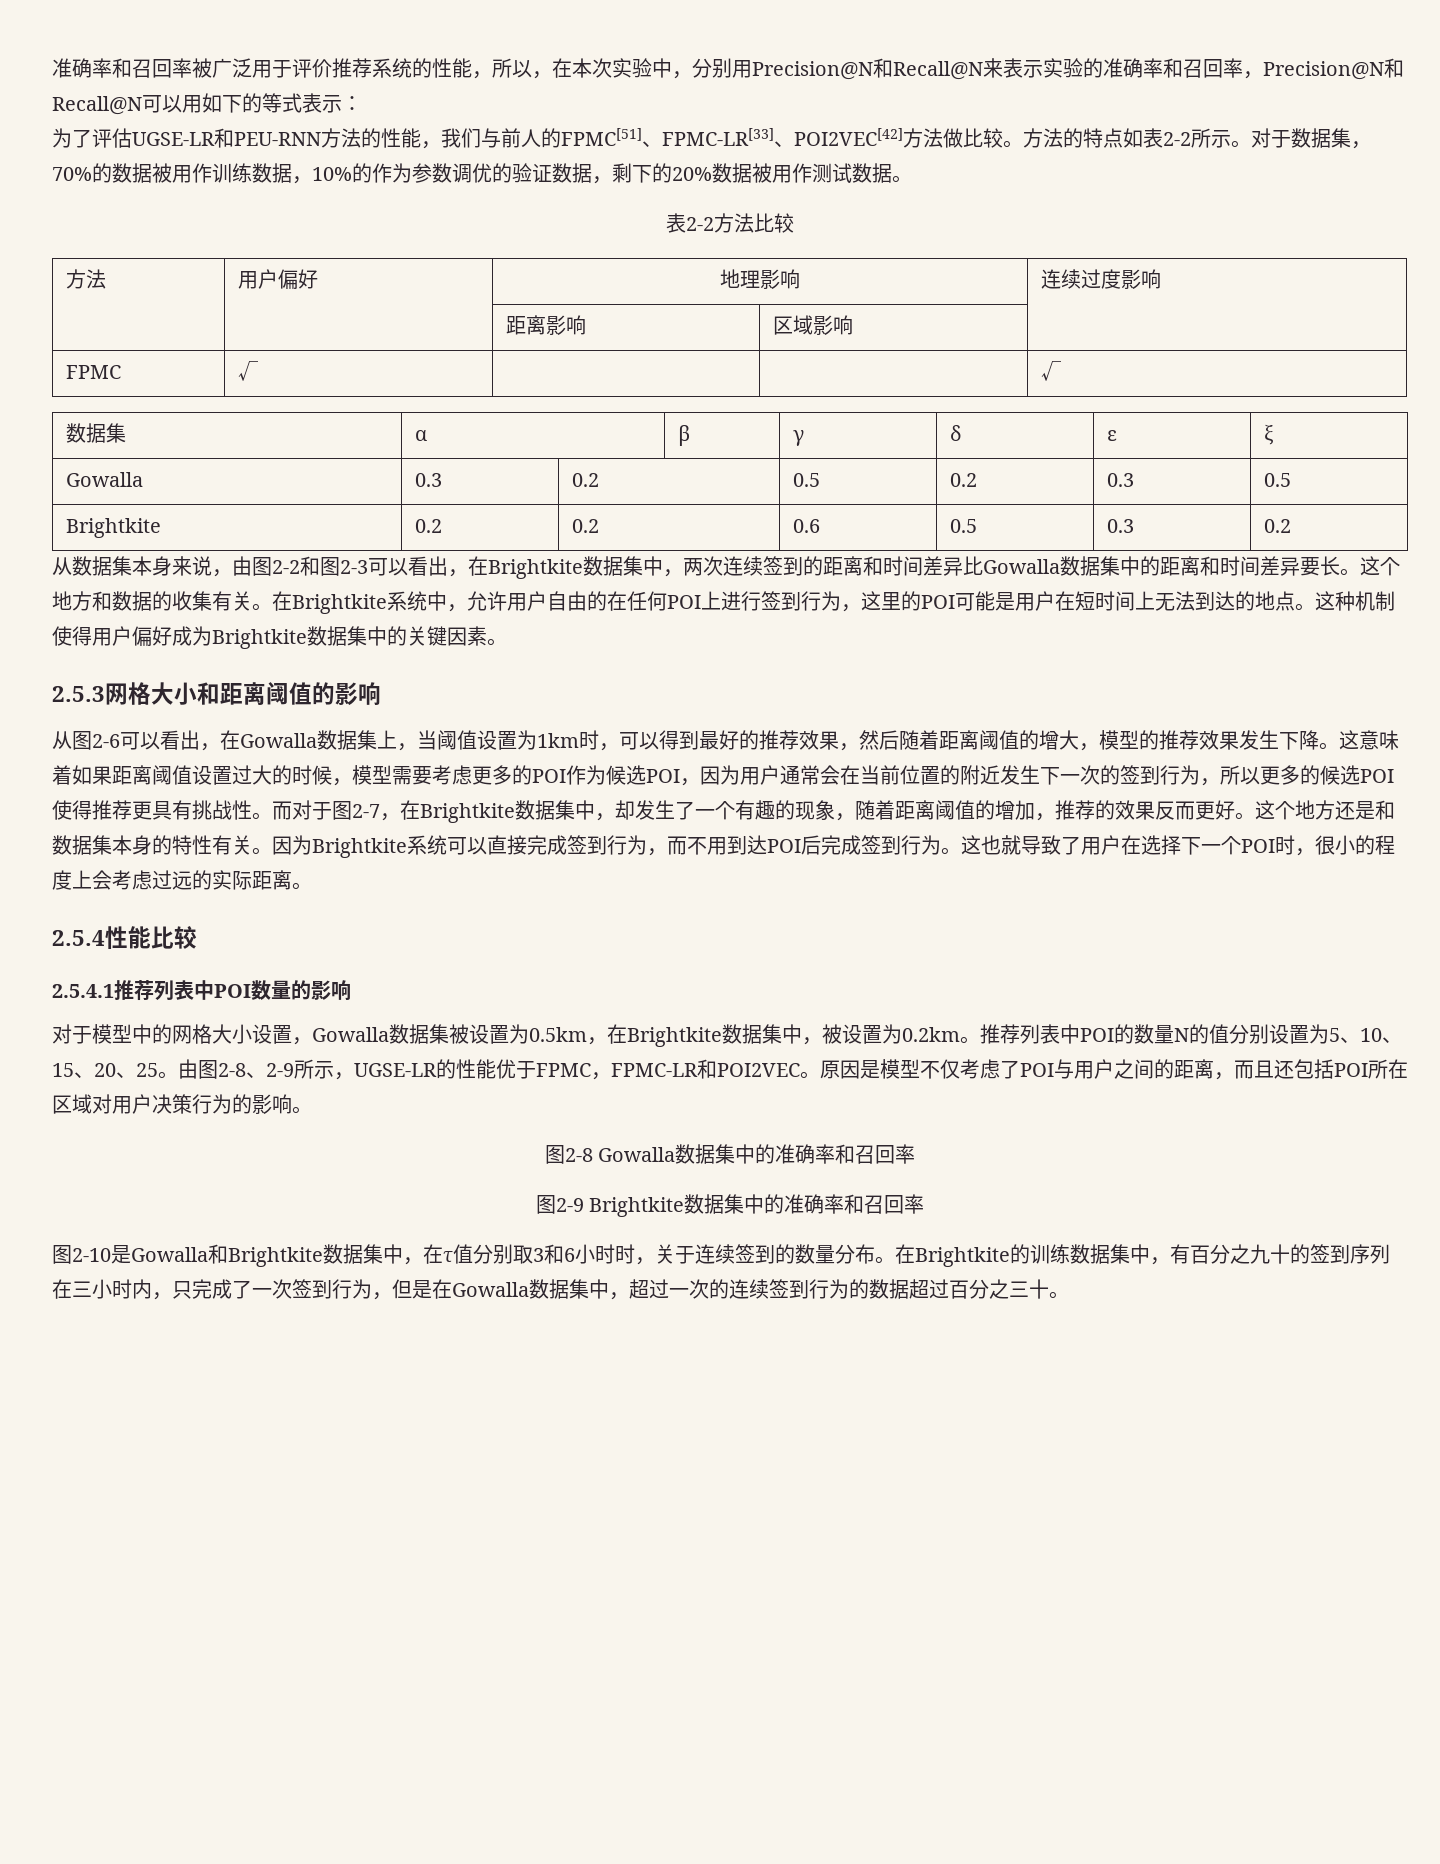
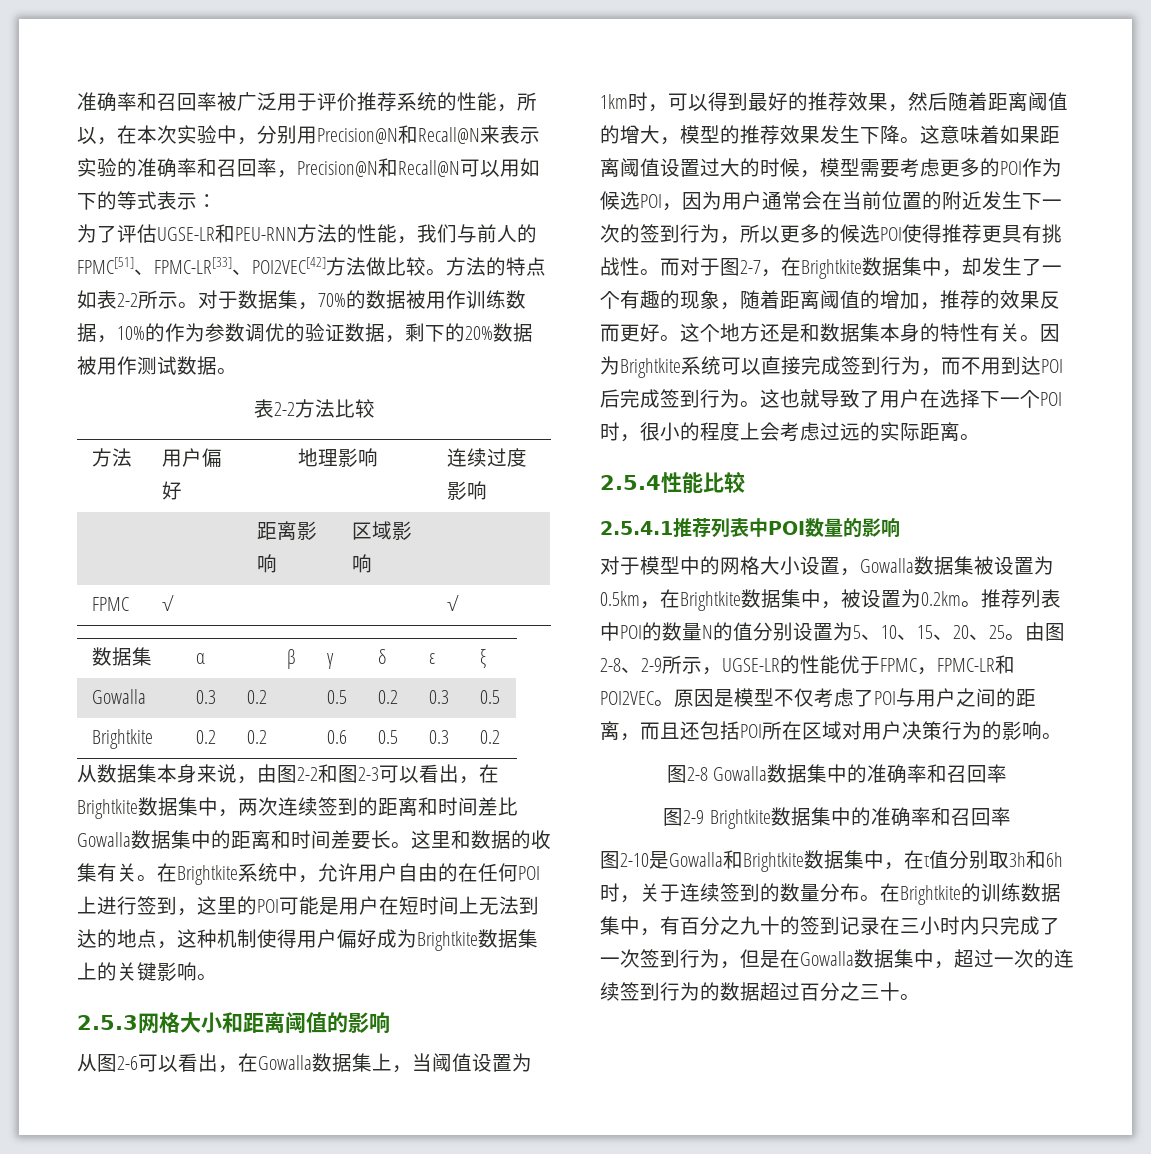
- 从数据集本身来说，由图2-2和图2-3可以看出，在Brightkite数据集中，两次连续签到的距离和时间差异比Gowalla数据集中的距离和时间差异要长。
+ 从数据集本身来说，由图2-2和图2-3可以看出，在Brightkite数据集中，两次连续签到的距离和时间差比Gowalla数据集中的距离和时间差要长。
- 这个地方和数据的收集有关。
+ 这里和数据的收集有关。
- 在Brightkite系统中，允许用户自由的在任何POI上进行签到行为，这里的POI可能是用户在短时间上无法到达的地点。这种机制使得用户偏好成为Brightkite数据集中的关键因素。
+ 在Brightkite系统中，允许用户自由的在任何POI上进行签到，这里的POI可能是用户在短时间上无法到达的地点，这种机制使得用户偏好成为Brightkite数据集上的关键影响。
- 图2-10是Gowalla和Brightkite数据集中，在τ值分别取3和6小时时，关于连续签到的数量分布。
+ 图2-10是Gowalla和Brightkite数据集中，在τ值分别取3h和6h时，关于连续签到的数量分布。
- 在Brightkite的训练数据集中，有百分之九十的签到序列在三小时内，只完成了一次签到行为，但是在Gowalla数据集中，超过一次的连续签到行为的数据超过百分之三十。
+ 在Brightkite的训练数据集中，有百分之九十的签到记录在三小时内只完成了一次签到行为，但是在Gowalla数据集中，超过一次的连续签到行为的数据超过百分之三十。

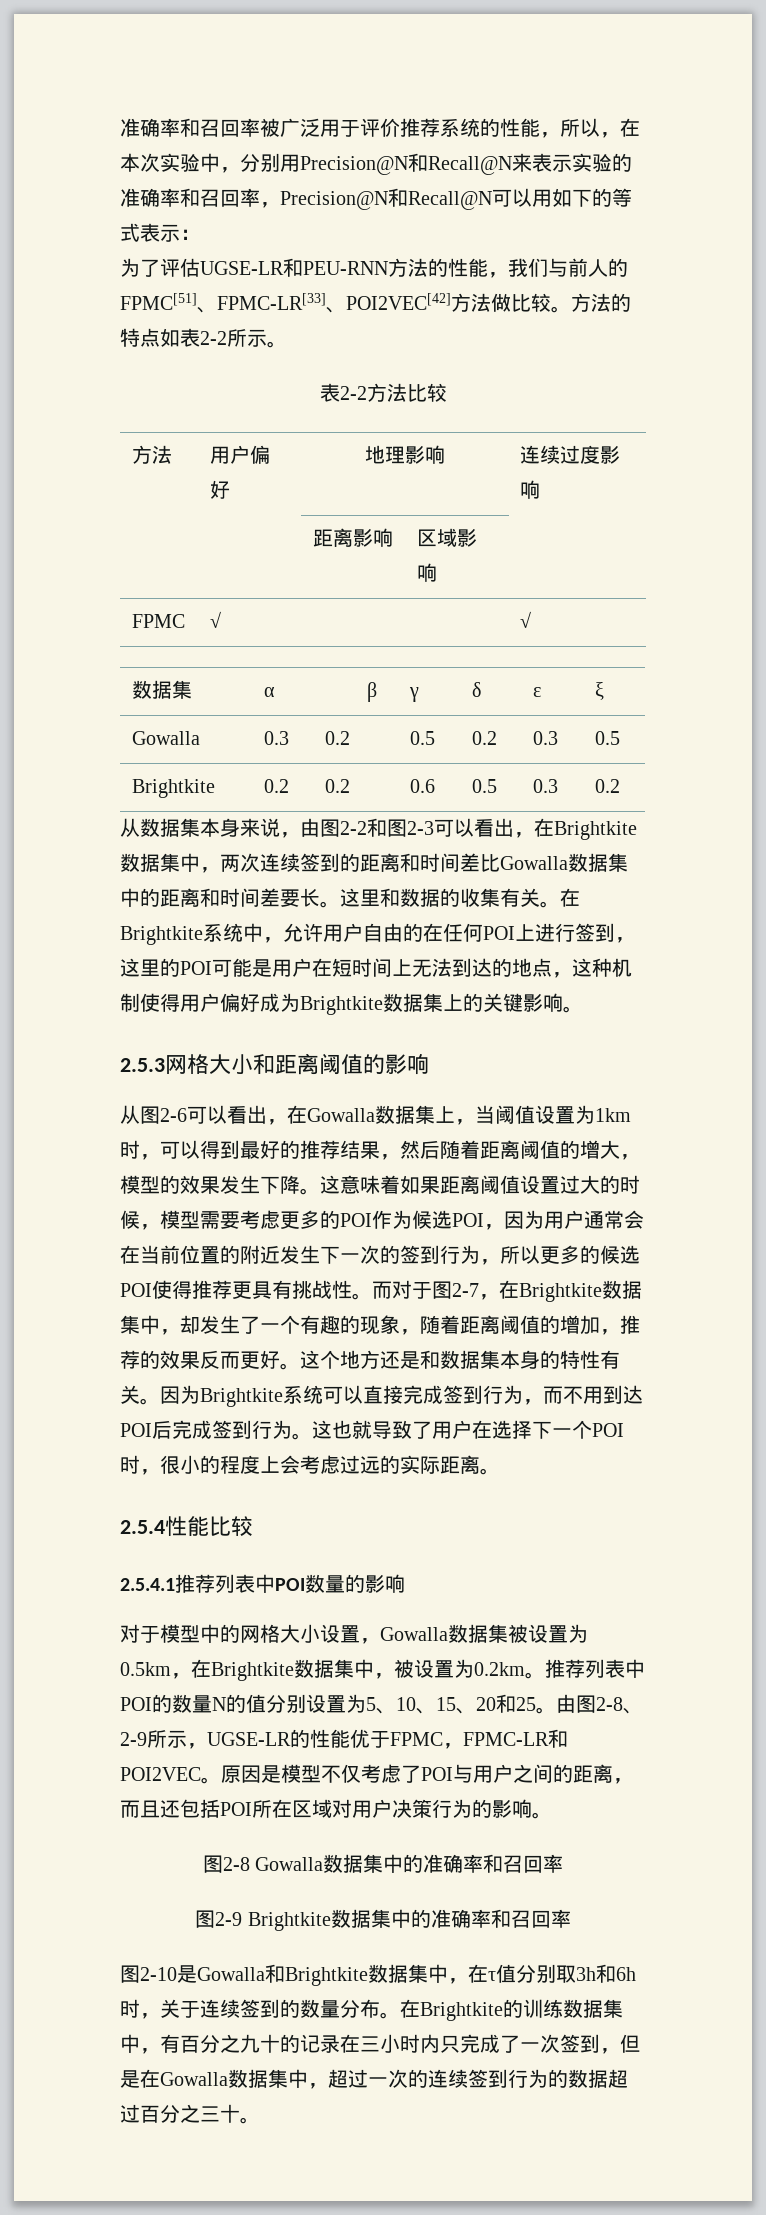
- 对于数据集，70%的数据被用作训练数据，10%的作为参数调优的验证数据，剩下的20%数据被用作测试数据。
- 从图2-6可以看出，在Gowalla数据集上，当阈值设置为1km时，可以得到最好的推荐效果，然后随着距离阈值的增大，模型的推荐效果发生下降。
+ 从图2-6可以看出，在Gowalla数据集上，当阈值设置为1km时，可以得到最好的推荐结果，然后随着距离阈值的增大，模型的效果发生下降。
- 推荐列表中POI的数量N的值分别设置为5、10、15、20、25。
+ 推荐列表中POI的数量N的值分别设置为5、10、15、20和25。
- 在Brightkite的训练数据集中，有百分之九十的签到记录在三小时内只完成了一次签到行为，但是在Gowalla数据集中，超过一次的连续签到行为的数据超过百分之三十。
+ 在Brightkite的训练数据集中，有百分之九十的记录在三小时内只完成了一次签到，但是在Gowalla数据集中，超过一次的连续签到行为的数据超过百分之三十。

